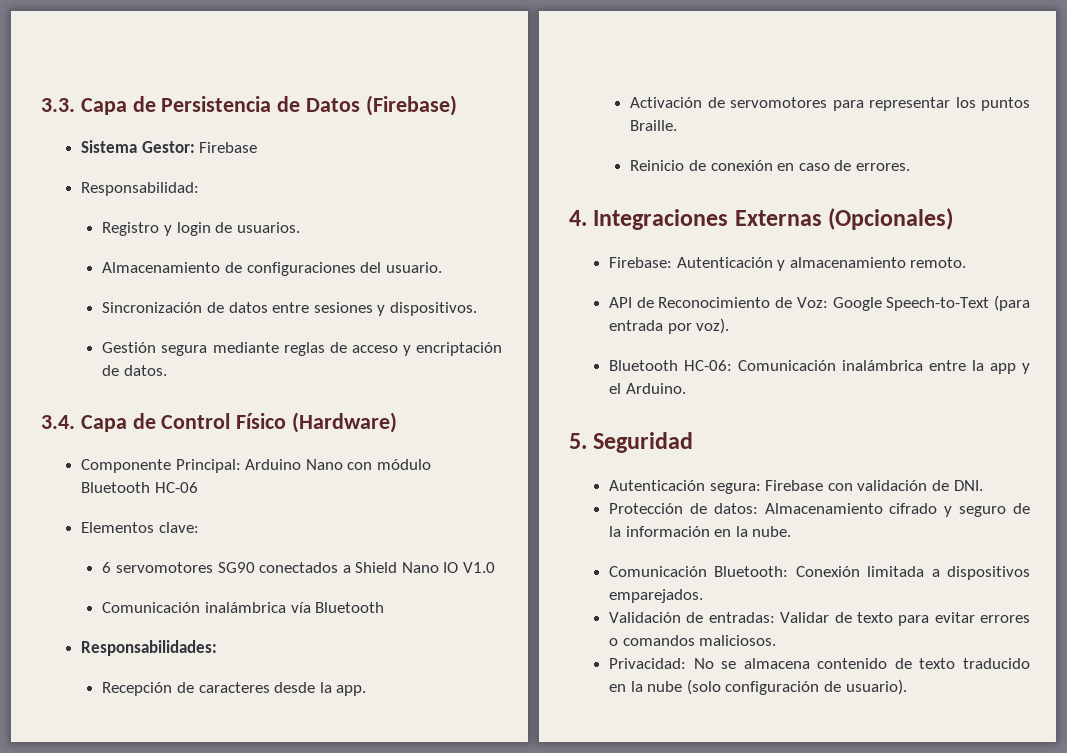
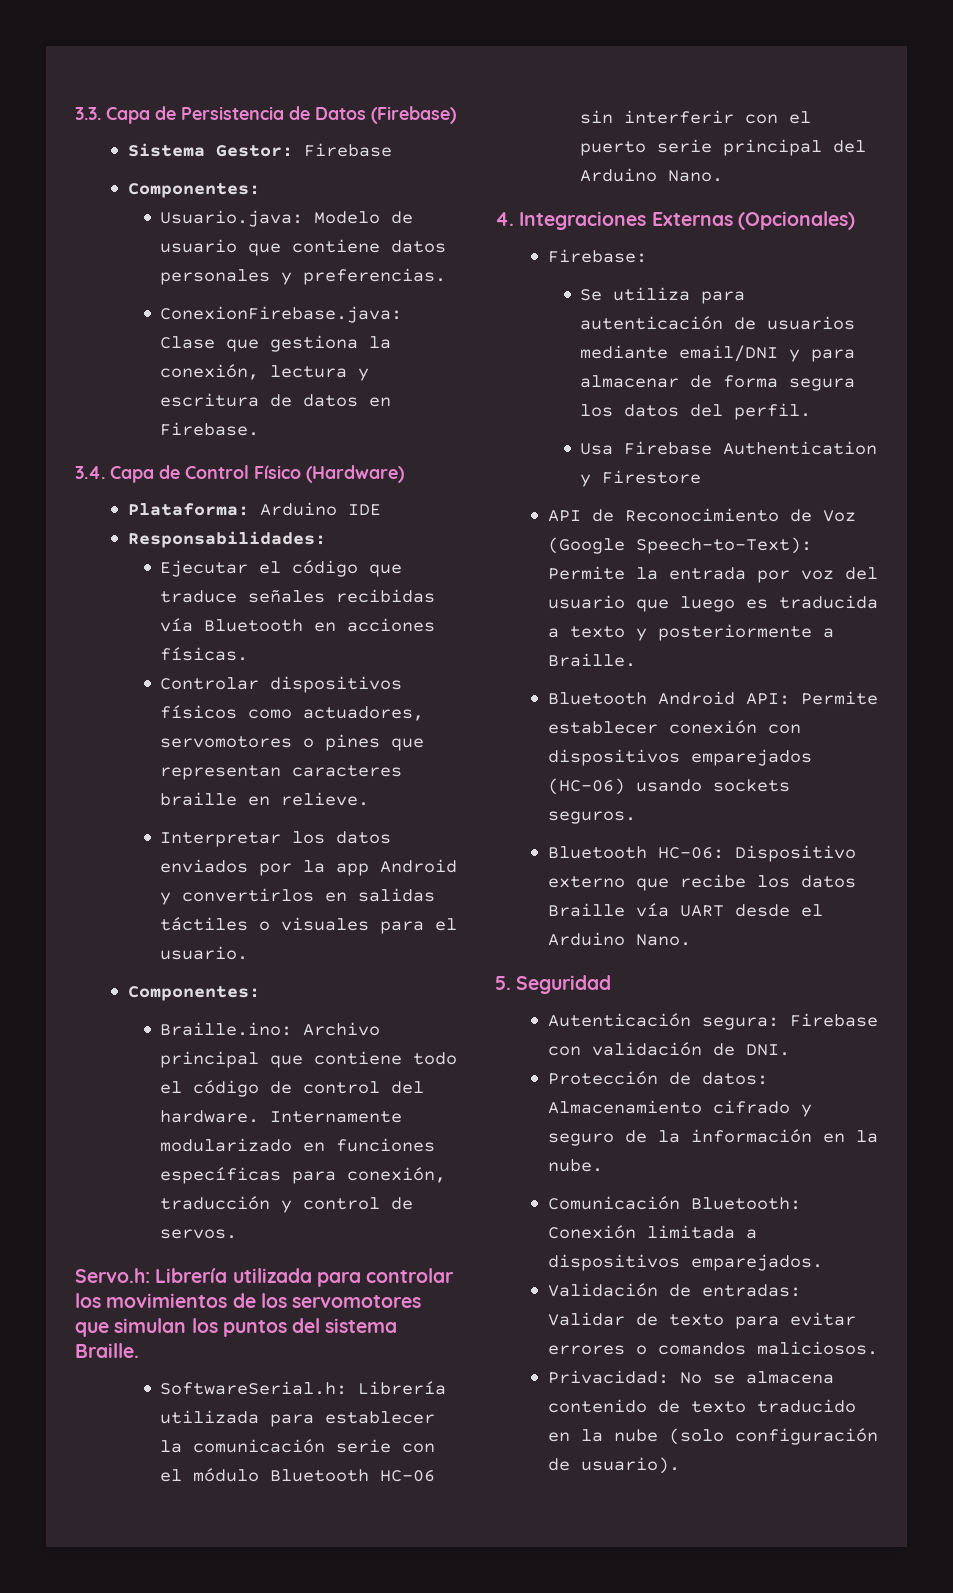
  Sistema Gestor: Firebase
- Responsabilidad:
- Registro y login de usuarios.
- Almacenamiento de configuraciones del usuario.
- Sincronización de datos entre sesiones y dispositivos.
- Gestión segura mediante reglas de acceso y encriptación de datos.
+ Componentes:
+ Usuario.java: Modelo de usuario que contiene datos personales y preferencias.
+ ConexionFirebase.java: Clase que gestiona la conexión, lectura y escritura de datos en Firebase.
- Componente Principal: Arduino Nano con módulo Bluetooth HC-06
- Elementos clave:
- 6 servomotores SG90 conectados a Shield Nano IO V1.0
- Comunicación inalámbrica vía Bluetooth
+ Plataforma: Arduino IDE
  Responsabilidades:
- Recepción de caracteres desde la app.
- Activación de servomotores para representar los puntos Braille.
- Reinicio de conexión en caso de errores.
+ Ejecutar el código que traduce señales recibidas vía Bluetooth en acciones físicas.
+ Controlar dispositivos físicos como actuadores, servomotores o pines que representan caracteres braille en relieve.
+ Interpretar los datos enviados por la app Android y convertirlos en salidas táctiles o visuales para el usuario.
+ Componentes:
+ Braille.ino: Archivo principal que contiene todo el código de control del hardware. Internamente modularizado en funciones específicas para conexión, traducción y control de servos.
+ Servo.h: Librería utilizada para controlar los movimientos de los servomotores que simulan los puntos del sistema Braille.
+ SoftwareSerial.h: Librería utilizada para establecer la comunicación serie con el módulo Bluetooth HC-06 sin interferir con el puerto serie principal del Arduino Nano.
- Firebase: Autenticación y almacenamiento remoto.
- API de Reconocimiento de Voz: Google Speech-to-Text (para entrada por voz).
- Bluetooth HC-06: Comunicación inalámbrica entre la app y el Arduino.
+ Firebase:
+ Se utiliza para autenticación de usuarios mediante email/DNI y para almacenar de forma segura los datos del perfil.
+ Usa Firebase Authentication y Firestore
+ API de Reconocimiento de Voz (Google Speech-to-Text): Permite la entrada por voz del usuario que luego es traducida a texto y posteriormente a Braille.
+ Bluetooth Android API: Permite establecer conexión con dispositivos emparejados (HC-06) usando sockets seguros.
+ Bluetooth HC-06: Dispositivo externo que recibe los datos Braille vía UART desde el Arduino Nano.

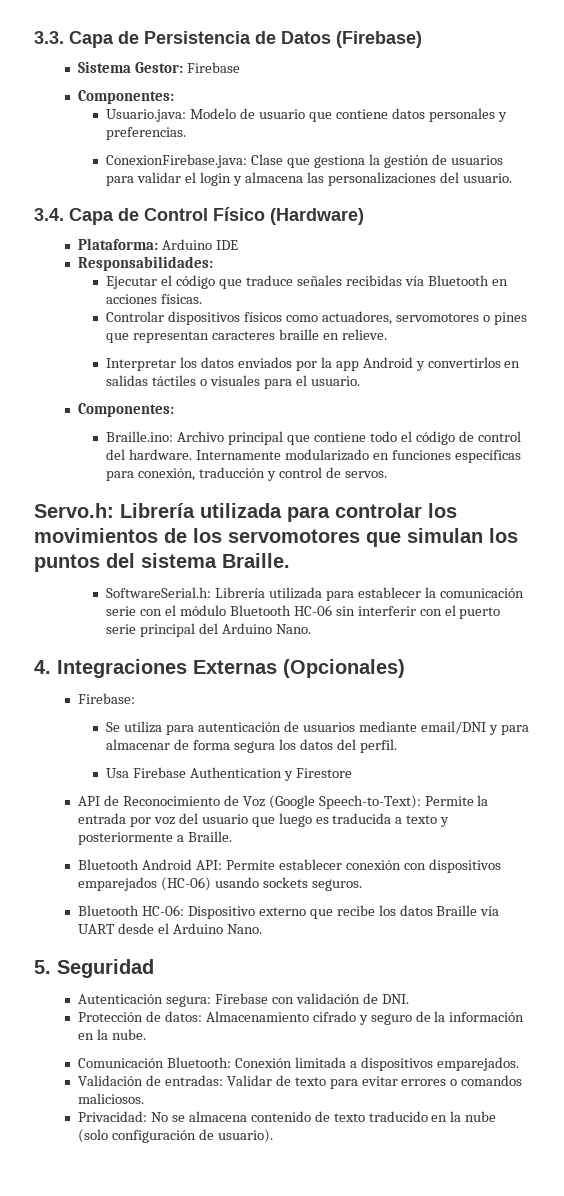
- ConexionFirebase.java: Clase que gestiona la conexión, lectura y escritura de datos en Firebase.
+ ConexionFirebase.java: Clase que gestiona la gestión de usuarios para validar el login y almacena las personalizaciones del usuario.

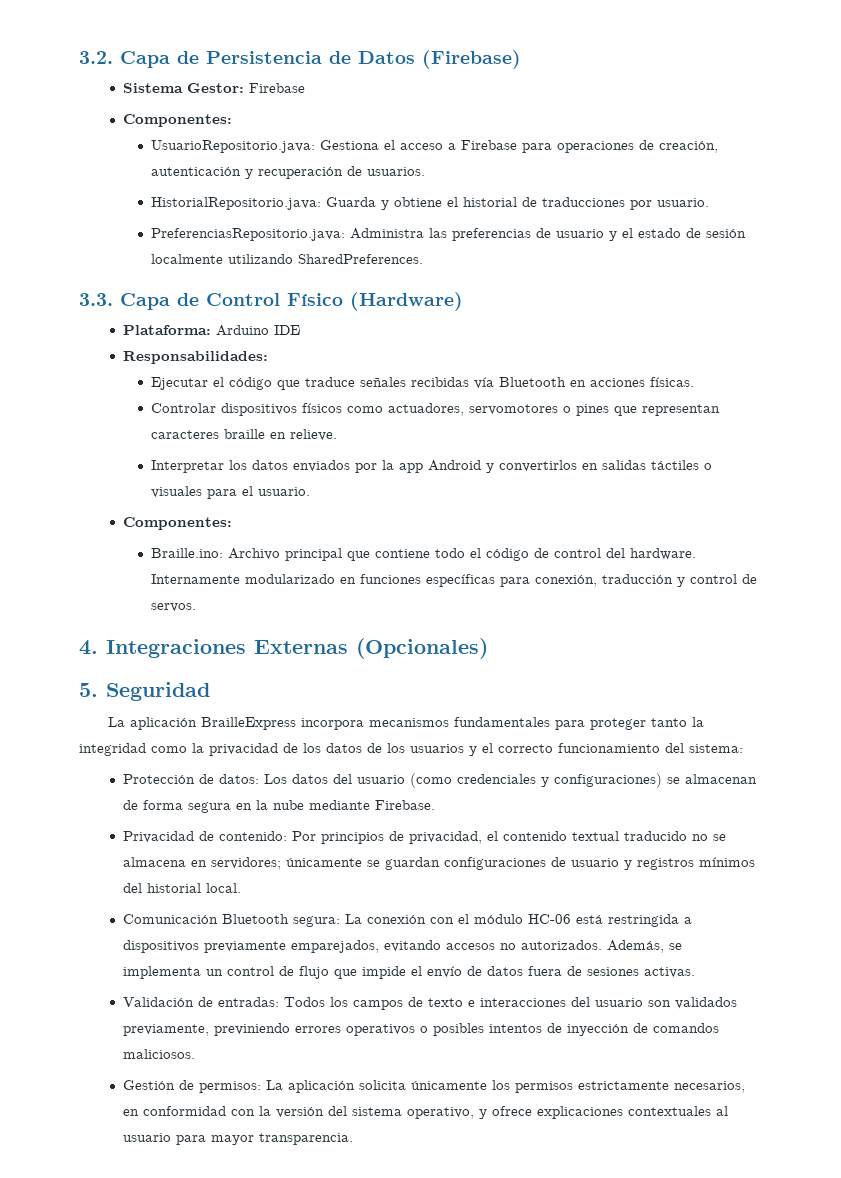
- 3.3. Capa de Persistencia de Datos (Firebase)
+ 3.2. Capa de Persistencia de Datos (Firebase)
- Usuario.java: Modelo de usuario que contiene datos personales y preferencias.
- ConexionFirebase.java: Clase que gestiona la gestión de usuarios para validar el login y almacena las personalizaciones del usuario.
- 3.4. Capa de Control Físico (Hardware)
+ UsuarioRepositorio.java: Gestiona el acceso a Firebase para operaciones de creación, autenticación y recuperación de usuarios.
+ HistorialRepositorio.java: Guarda y obtiene el historial de traducciones por usuario.
+ PreferenciasRepositorio.java: Administra las preferencias de usuario y el estado de sesión localmente utilizando SharedPreferences.
+ 3.3. Capa de Control Físico (Hardware)
- Servo.h: Librería utilizada para controlar los movimientos de los servomotores que simulan los puntos del sistema Braille.
- SoftwareSerial.h: Librería utilizada para establecer la comunicación serie con el módulo Bluetooth HC-06 sin interferir con el puerto serie principal del Arduino Nano.
  4. Integraciones Externas (Opcionales)
- Firebase:
- Se utiliza para autenticación de usuarios mediante email/DNI y para almacenar de forma segura los datos del perfil.
- Usa Firebase Authentication y Firestore
- API de Reconocimiento de Voz (Google Speech-to-Text): Permite la entrada por voz del usuario que luego es traducida a texto y posteriormente a Braille.
- Bluetooth Android API: Permite establecer conexión con dispositivos emparejados (HC-06) usando sockets seguros.
- Bluetooth HC-06: Dispositivo externo que recibe los datos Braille vía UART desde el Arduino Nano.
  5. Seguridad
- Autenticación segura: Firebase con validación de DNI.
- Protección de datos: Almacenamiento cifrado y seguro de la información en la nube.
- Comunicación Bluetooth: Conexión limitada a dispositivos emparejados.
- Validación de entradas: Validar de texto para evitar errores o comandos maliciosos.
- Privacidad: No se almacena contenido de texto traducido en la nube (solo configuración de usuario).
+ La aplicación BrailleExpress incorpora mecanismos fundamentales para proteger tanto la integridad como la privacidad de los datos de los usuarios y el correcto funcionamiento del sistema:
+ Protección de datos: Los datos del usuario (como credenciales y configuraciones) se almacenan de forma segura en la nube mediante Firebase.
+ Privacidad de contenido: Por principios de privacidad, el contenido textual traducido no se almacena en servidores; únicamente se guardan configuraciones de usuario y registros mínimos del historial local.
+ Comunicación Bluetooth segura: La conexión con el módulo HC-06 está restringida a dispositivos previamente emparejados, evitando accesos no autorizados. Además, se implementa un control de flujo que impide el envío de datos fuera de sesiones activas.
+ Validación de entradas: Todos los campos de texto e interacciones del usuario son validados previamente, previniendo errores operativos o posibles intentos de inyección de comandos maliciosos.
+ Gestión de permisos: La aplicación solicita únicamente los permisos estrictamente necesarios, en conformidad con la versión del sistema operativo, y ofrece explicaciones contextuales al usuario para mayor transparencia.

